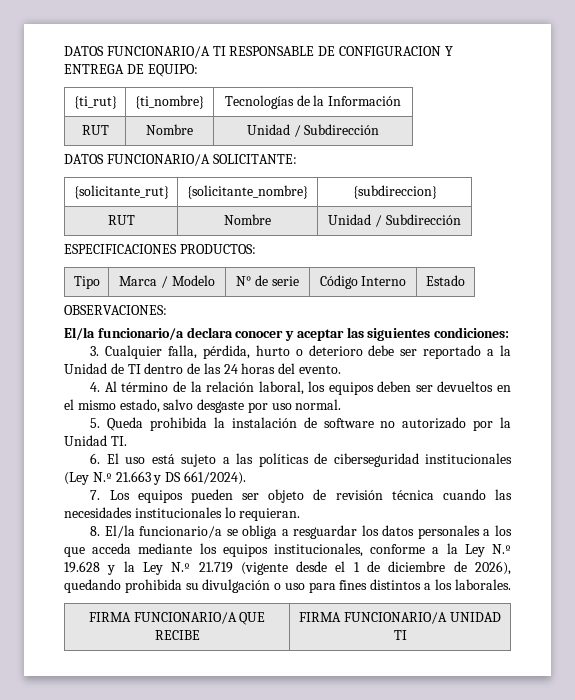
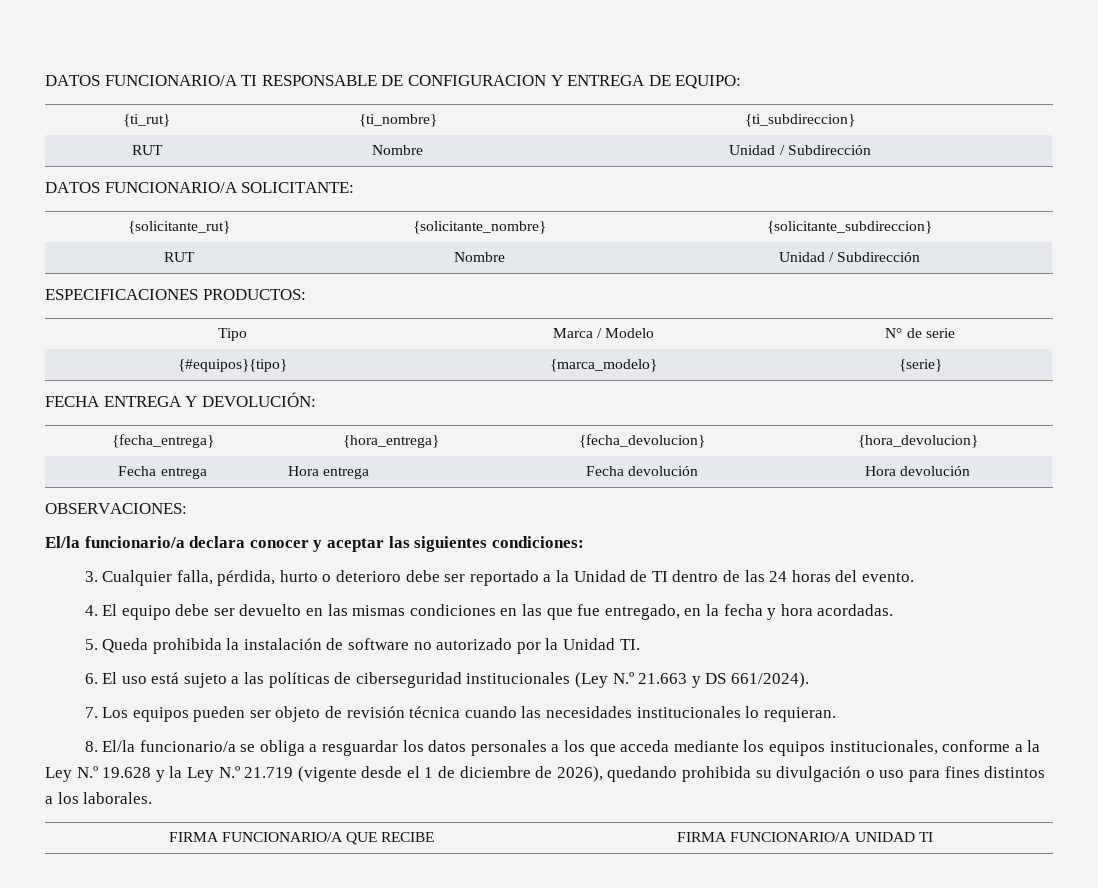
- {ti_rut} | {ti_nombre} | Tecnologías de la Información
+ {ti_rut} | {ti_nombre} | {ti_subdireccion}
- {solicitante_rut} | {solicitante_nombre} | {subdireccion}
+ {solicitante_rut} | {solicitante_nombre} | {solicitante_subdireccion}
- Tipo | Marca / Modelo | N° de serie | Código Interno | Estado
+ Tipo | Marca / Modelo | N° de serie
+ {#equipos}{tipo} | {marca_modelo} | {serie}
+ FECHA ENTREGA Y DEVOLUCIÓN:
+ {fecha_entrega} | {hora_entrega} | {fecha_devolucion} | {hora_devolucion}
+ Fecha entrega | Hora entrega | Fecha devolución | Hora devolución
- 4. Al término de la relación laboral, los equipos deben ser devueltos en el mismo estado, salvo desgaste por uso normal.
+ 4. El equipo debe ser devuelto en las mismas condiciones en las que fue entregado, en la fecha y hora acordadas.

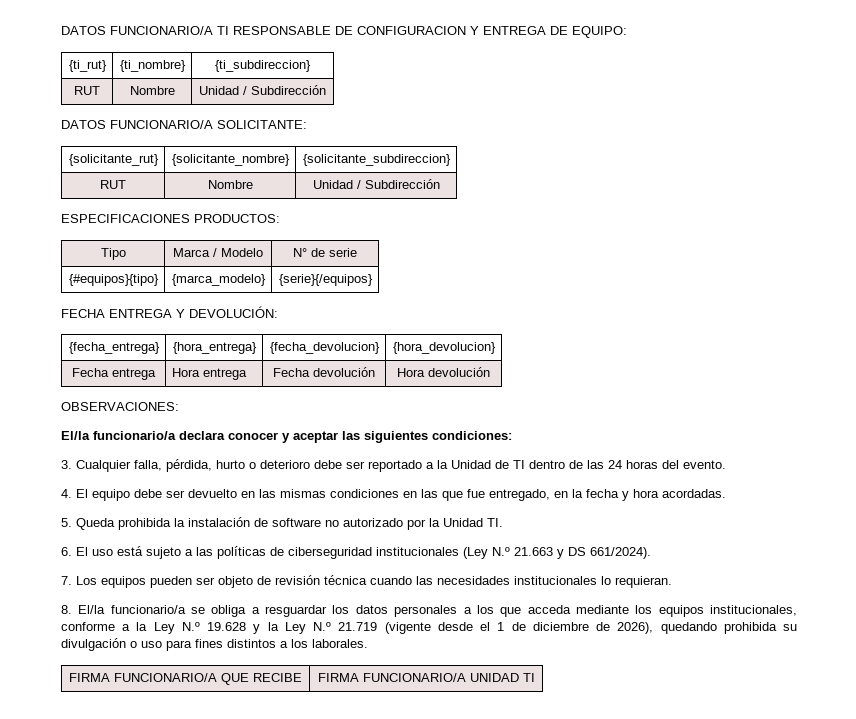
- {#equipos}{tipo} | {marca_modelo} | {serie}
+ {#equipos}{tipo} | {marca_modelo} | {serie}{/equipos}

